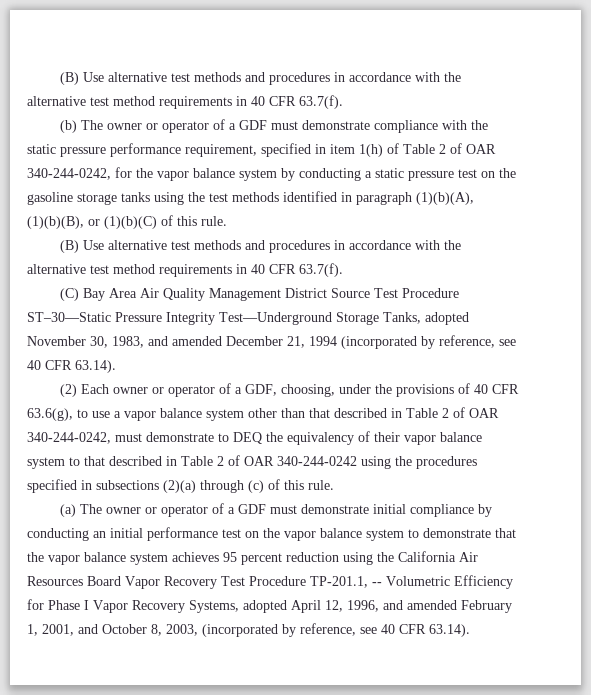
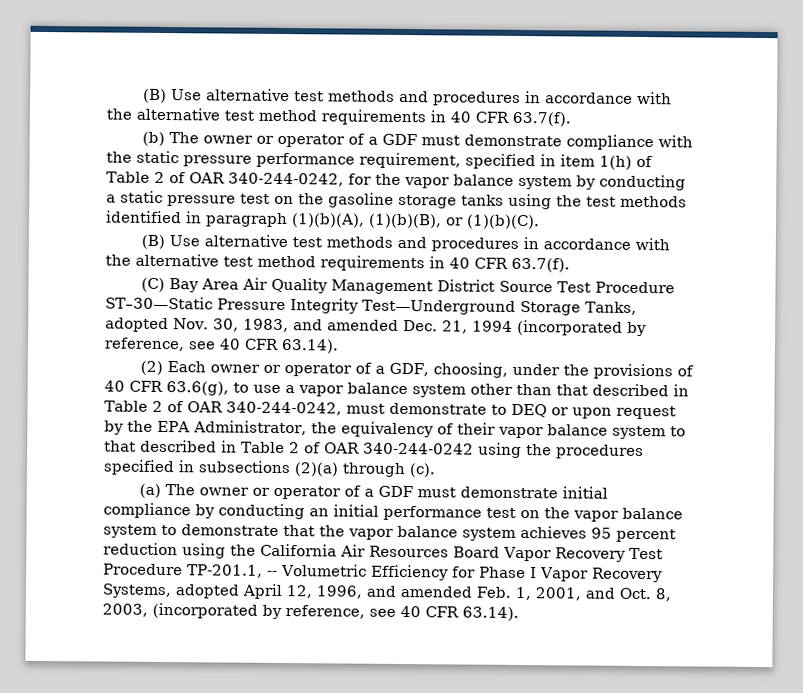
- (b) The owner or operator of a GDF must demonstrate compliance with the static pressure performance requirement, specified in item 1(h) of Table 2 of OAR 340-244-0242, for the vapor balance system by conducting a static pressure test on the gasoline storage tanks using the test methods identified in paragraph (1)(b)(A), (1)(b)(B), or (1)(b)(C) of this rule.
+ (b) The owner or operator of a GDF must demonstrate compliance with the static pressure performance requirement, specified in item 1(h) of Table 2 of OAR 340-244-0242, for the vapor balance system by conducting a static pressure test on the gasoline storage tanks using the test methods identified in paragraph (1)(b)(A), (1)(b)(B), or (1)(b)(C).
- (C) Bay Area Air Quality Management District Source Test Procedure ST–30—Static Pressure Integrity Test—Underground Storage Tanks, adopted November 30, 1983, and amended December 21, 1994 (incorporated by reference, see 40 CFR 63.14).
+ (C) Bay Area Air Quality Management District Source Test Procedure ST–30—Static Pressure Integrity Test—Underground Storage Tanks, adopted Nov. 30, 1983, and amended Dec. 21, 1994 (incorporated by reference, see 40 CFR 63.14).
- (2) Each owner or operator of a GDF, choosing, under the provisions of 40 CFR 63.6(g), to use a vapor balance system other than that described in Table 2 of OAR 340-244-0242, must demonstrate to DEQ the equivalency of their vapor balance system to that described in Table 2 of OAR 340-244-0242 using the procedures specified in subsections (2)(a) through (c) of this rule.
+ (2) Each owner or operator of a GDF, choosing, under the provisions of 40 CFR 63.6(g), to use a vapor balance system other than that described in Table 2 of OAR 340-244-0242, must demonstrate to DEQ or upon request by the EPA Administrator, the equivalency of their vapor balance system to that described in Table 2 of OAR 340-244-0242 using the procedures specified in subsections (2)(a) through (c).
- (a) The owner or operator of a GDF must demonstrate initial compliance by conducting an initial performance test on the vapor balance system to demonstrate that the vapor balance system achieves 95 percent reduction using the California Air Resources Board Vapor Recovery Test Procedure TP-201.1, -- Volumetric Efficiency for Phase I Vapor Recovery Systems, adopted April 12, 1996, and amended February 1, 2001, and October 8, 2003, (incorporated by reference, see 40 CFR 63.14).
+ (a) The owner or operator of a GDF must demonstrate initial compliance by conducting an initial performance test on the vapor balance system to demonstrate that the vapor balance system achieves 95 percent reduction using the California Air Resources Board Vapor Recovery Test Procedure TP-201.1, -- Volumetric Efficiency for Phase I Vapor Recovery Systems, adopted April 12, 1996, and amended Feb. 1, 2001, and Oct. 8, 2003, (incorporated by reference, see 40 CFR 63.14).

